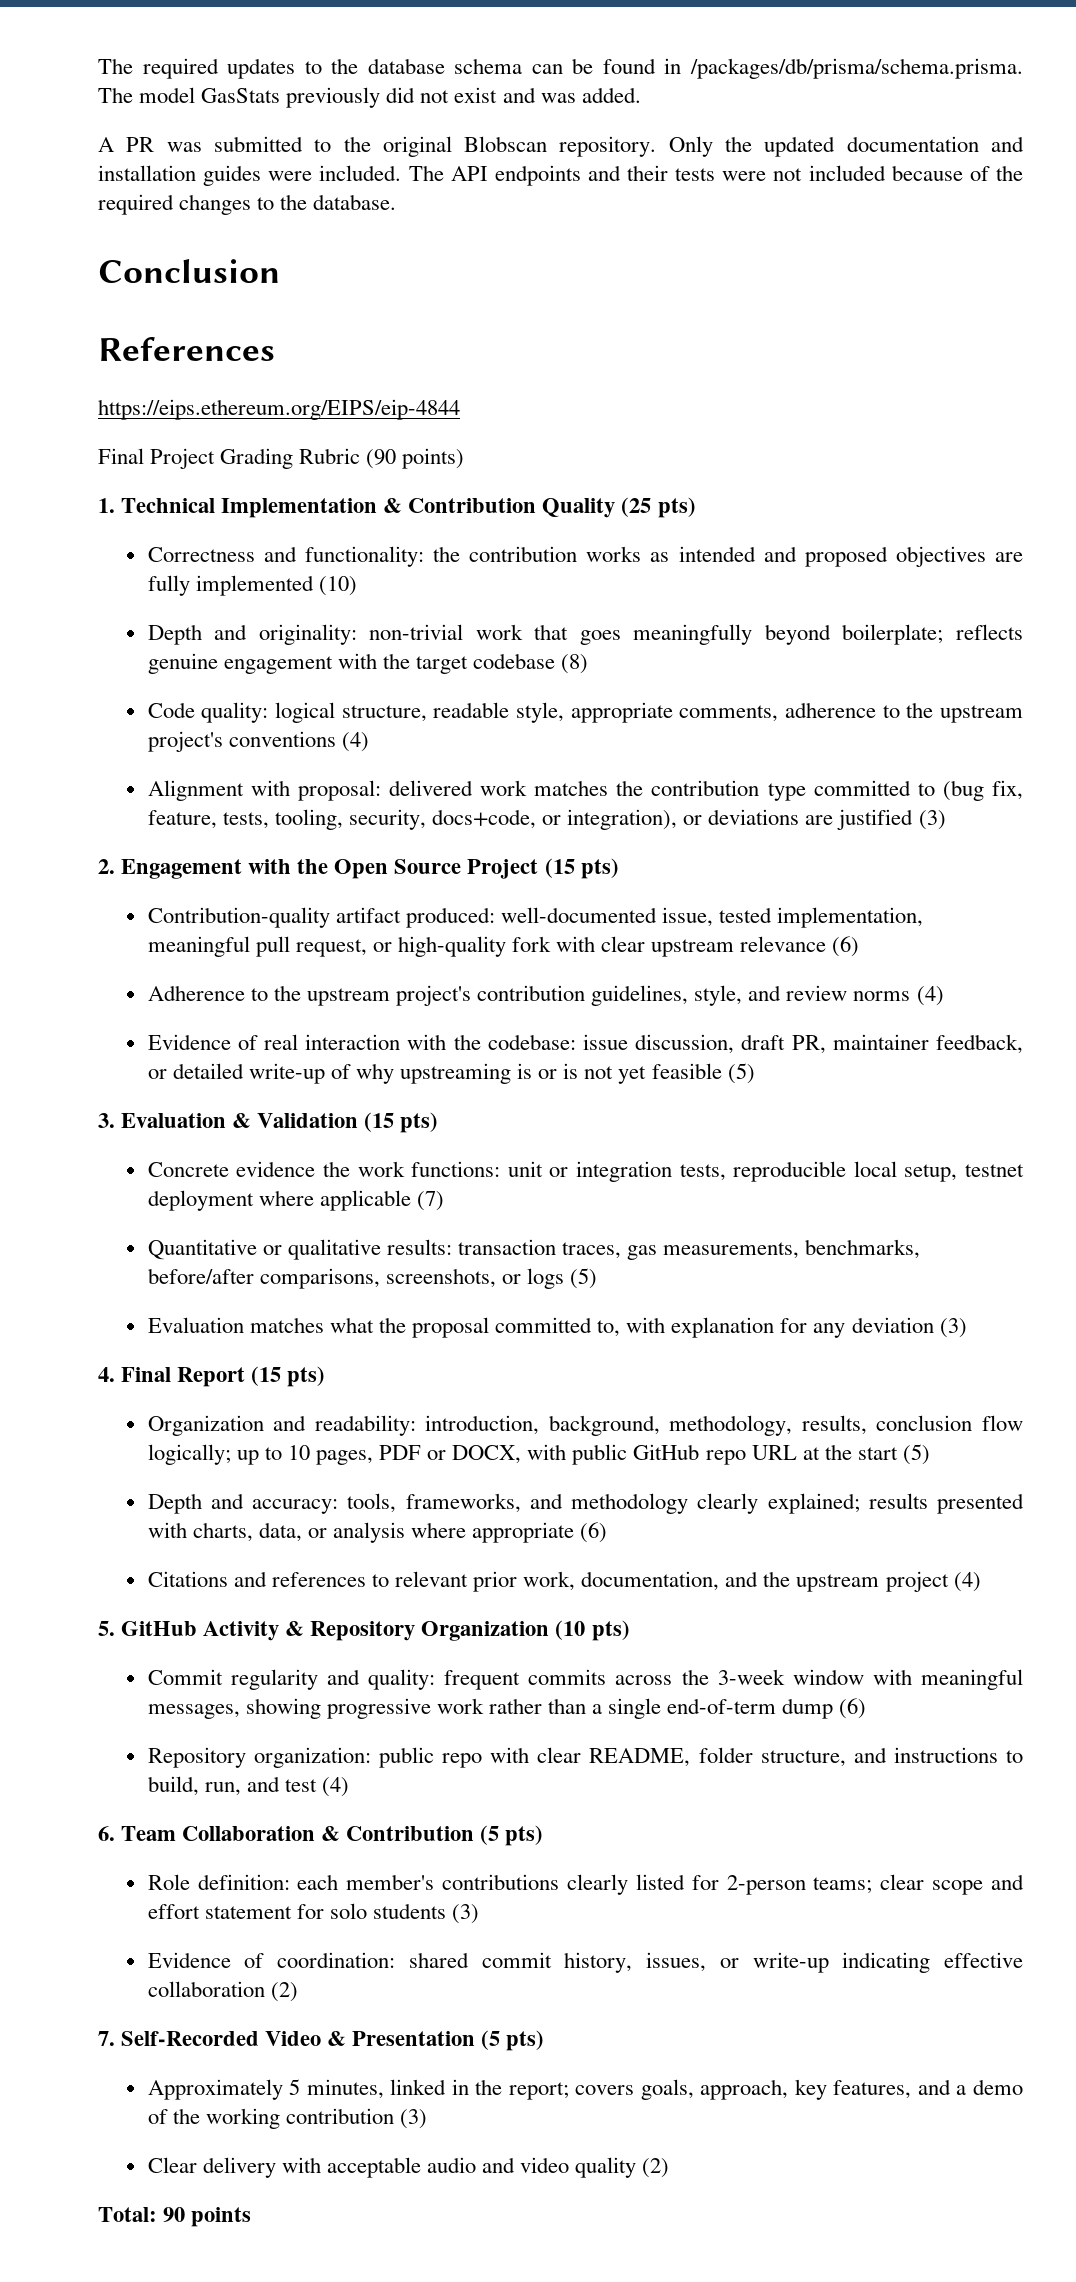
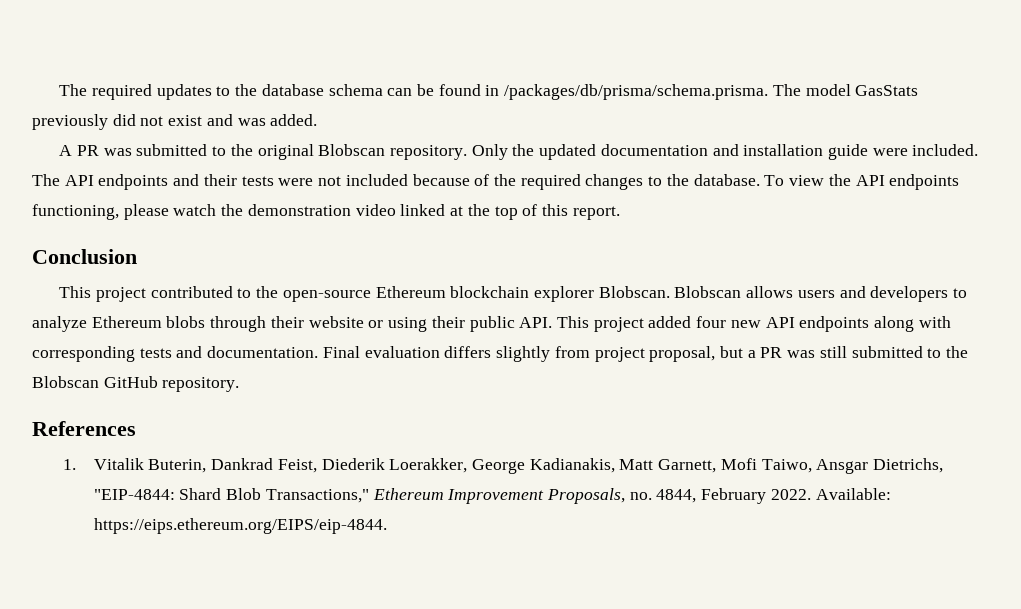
- Only the updated documentation and installation guides were included.
+ Only the updated documentation and installation guide were included.
- The API endpoints and their tests were not included because of the required changes to the database.
+ The API endpoints and their tests were not included because of the required changes to the database. To view the API endpoints functioning, please watch the demonstration video linked at the top of this report.
  Conclusion
+ This project contributed to the open-source Ethereum blockchain explorer Blobscan. Blobscan allows users and developers to analyze Ethereum blobs through their website or using their public API. This project added four new API endpoints along with corresponding tests and documentation. Final evaluation differs slightly from project proposal, but a PR was still submitted to the Blobscan GitHub repository.
  References
- https://eips.ethereum.org/EIPS/eip-4844
- Final Project Grading Rubric (90 points)
- 1. Technical Implementation & Contribution Quality (25 pts)
- Correctness and functionality: the contribution works as intended and proposed objectives are fully implemented (10)
- Depth and originality: non-trivial work that goes meaningfully beyond boilerplate; reflects genuine engagement with the target codebase (8)
- Code quality: logical structure, readable style, appropriate comments, adherence to the upstream project's conventions (4)
- Alignment with proposal: delivered work matches the contribution type committed to (bug fix, feature, tests, tooling, security, docs+code, or integration), or deviations are justified (3)
- 2. Engagement with the Open Source Project (15 pts)
- Contribution-quality artifact produced: well-documented issue, tested implementation, meaningful pull request, or high-quality fork with clear upstream relevance (6)
- Adherence to the upstream project's contribution guidelines, style, and review norms (4)
- Evidence of real interaction with the codebase: issue discussion, draft PR, maintainer feedback, or detailed write-up of why upstreaming is or is not yet feasible (5)
- 3. Evaluation & Validation (15 pts)
- Concrete evidence the work functions: unit or integration tests, reproducible local setup, testnet deployment where applicable (7)
- Quantitative or qualitative results: transaction traces, gas measurements, benchmarks, before/after comparisons, screenshots, or logs (5)
- Evaluation matches what the proposal committed to, with explanation for any deviation (3)
- 4. Final Report (15 pts)
- Organization and readability: introduction, background, methodology, results, conclusion flow logically; up to 10 pages, PDF or DOCX, with public GitHub repo URL at the start (5)
- Depth and accuracy: tools, frameworks, and methodology clearly explained; results presented with charts, data, or analysis where appropriate (6)
- Citations and references to relevant prior work, documentation, and the upstream project (4)
- 5. GitHub Activity & Repository Organization (10 pts)
- Commit regularity and quality: frequent commits across the 3-week window with meaningful messages, showing progressive work rather than a single end-of-term dump (6)
- Repository organization: public repo with clear README, folder structure, and instructions to build, run, and test (4)
- 6. Team Collaboration & Contribution (5 pts)
- Role definition: each member's contributions clearly listed for 2-person teams; clear scope and effort statement for solo students (3)
- Evidence of coordination: shared commit history, issues, or write-up indicating effective collaboration (2)
- 7. Self-Recorded Video & Presentation (5 pts)
- Approximately 5 minutes, linked in the report; covers goals, approach, key features, and a demo of the working contribution (3)
- Clear delivery with acceptable audio and video quality (2)
- Total: 90 points
+ 1. Vitalik Buterin, Dankrad Feist, Diederik Loerakker, George Kadianakis, Matt Garnett, Mofi Taiwo, Ansgar Dietrichs, "EIP-4844: Shard Blob Transactions," Ethereum Improvement Proposals, no. 4844, February 2022. Available: https://eips.ethereum.org/EIPS/eip-4844.

